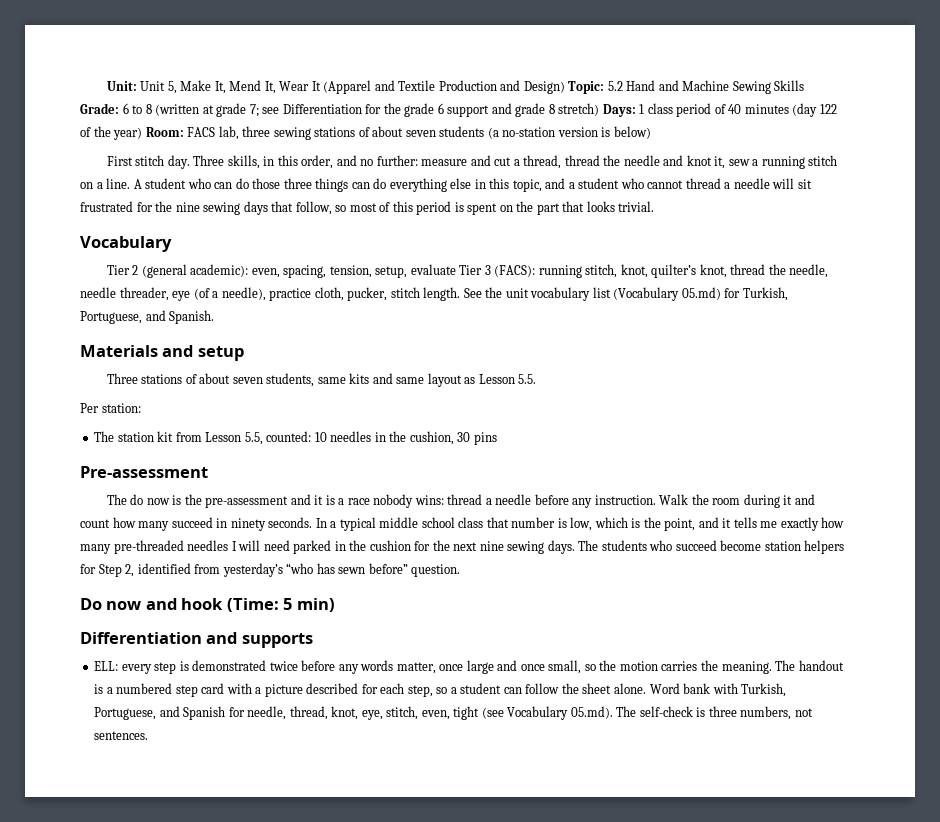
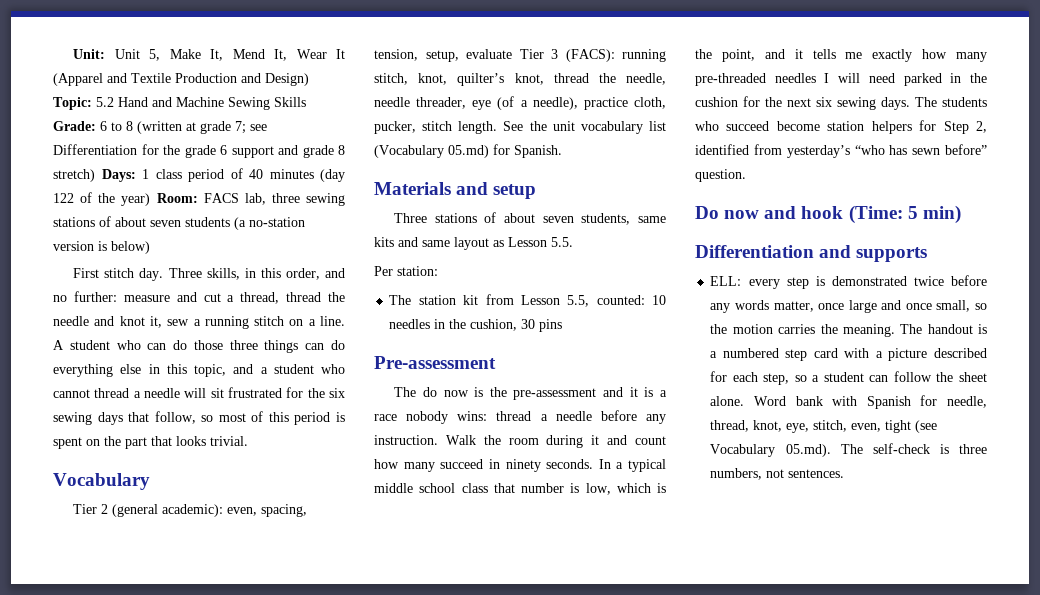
- A student who can do those three things can do everything else in this topic, and a student who cannot thread a needle will sit frustrated for the nine sewing days that follow, so most of this period is spent on the part that looks trivial.
+ A student who can do those three things can do everything else in this topic, and a student who cannot thread a needle will sit frustrated for the six sewing days that follow, so most of this period is spent on the part that looks trivial.
- See the unit vocabulary list (Vocabulary 05.md) for Turkish, Portuguese, and Spanish.
+ See the unit vocabulary list (Vocabulary 05.md) for Spanish.
- In a typical middle school class that number is low, which is the point, and it tells me exactly how many pre-threaded needles I will need parked in the cushion for the next nine sewing days.
+ In a typical middle school class that number is low, which is the point, and it tells me exactly how many pre-threaded needles I will need parked in the cushion for the next six sewing days.
- Word bank with Turkish, Portuguese, and Spanish for needle, thread, knot, eye, stitch, even, tight (see Vocabulary 05.md). The self-check is three numbers, not sentences.
+ Word bank with Spanish for needle, thread, knot, eye, stitch, even, tight (see Vocabulary 05.md). The self-check is three numbers, not sentences.

